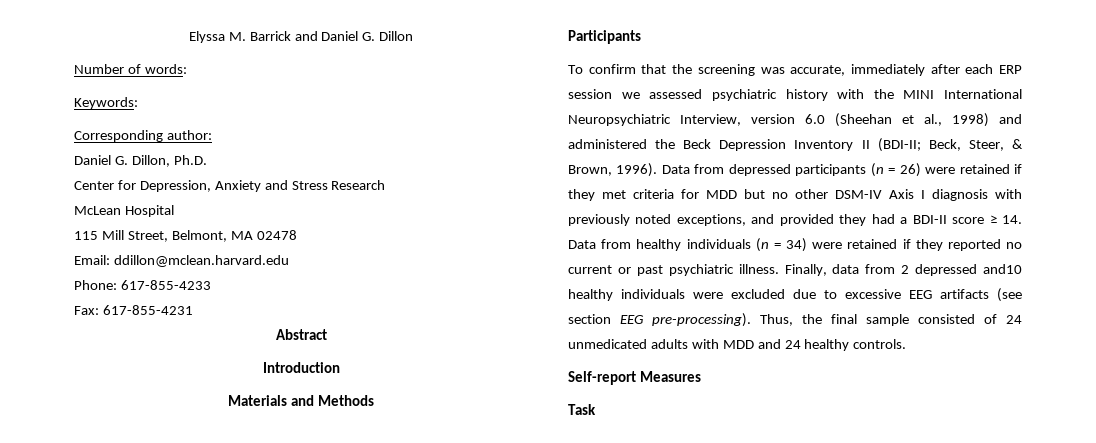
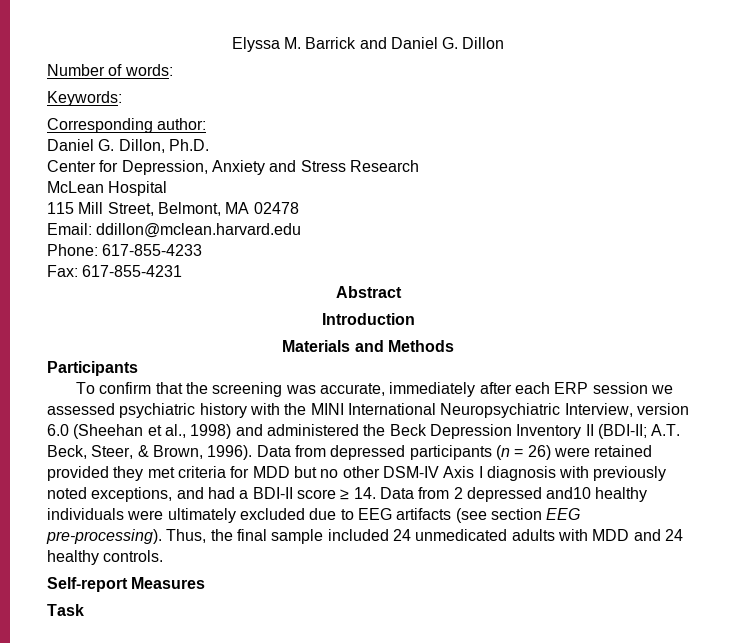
- To confirm that the screening was accurate, immediately after each ERP session we assessed psychiatric history with the MINI International Neuropsychiatric Interview, version 6.0 (Sheehan et al., 1998) and administered the Beck Depression Inventory II (BDI-II; Beck, Steer, & Brown, 1996).
+ To confirm that the screening was accurate, immediately after each ERP session we assessed psychiatric history with the MINI International Neuropsychiatric Interview, version 6.0 (Sheehan et al., 1998) and administered the Beck Depression Inventory II (BDI-II; A.T. Beck, Steer, & Brown, 1996).
- Data from depressed participants (n = 26) were retained if they met criteria for MDD but no other DSM-IV Axis I diagnosis with previously noted exceptions, and provided they had a BDI-II score ≥ 14. Data from healthy individuals (n = 34) were retained if they reported no current or past psychiatric illness. Finally, data from 2 depressed and10 healthy individuals were excluded due to excessive EEG artifacts (see section EEG pre-processing).
+ Data from depressed participants (n = 26) were retained provided they met criteria for MDD but no other DSM-IV Axis I diagnosis with previously noted exceptions, and had a BDI-II score ≥ 14. Data from 2 depressed and10 healthy individuals were ultimately excluded due to EEG artifacts (see section EEG pre-processing).
- Thus, the final sample consisted of 24 unmedicated adults with MDD and 24 healthy controls.
+ Thus, the final sample included 24 unmedicated adults with MDD and 24 healthy controls.

